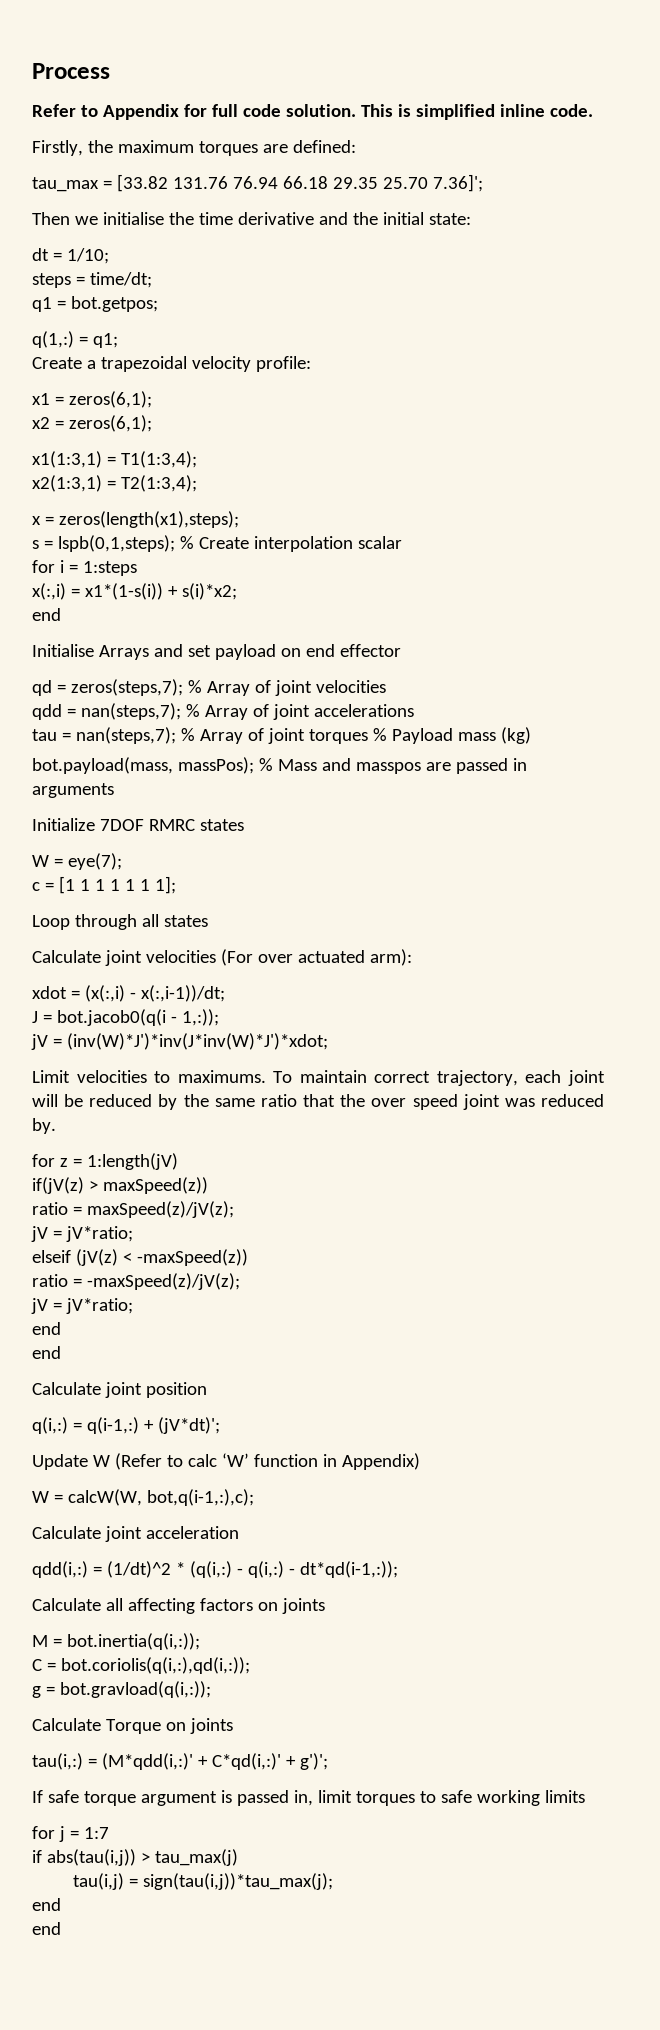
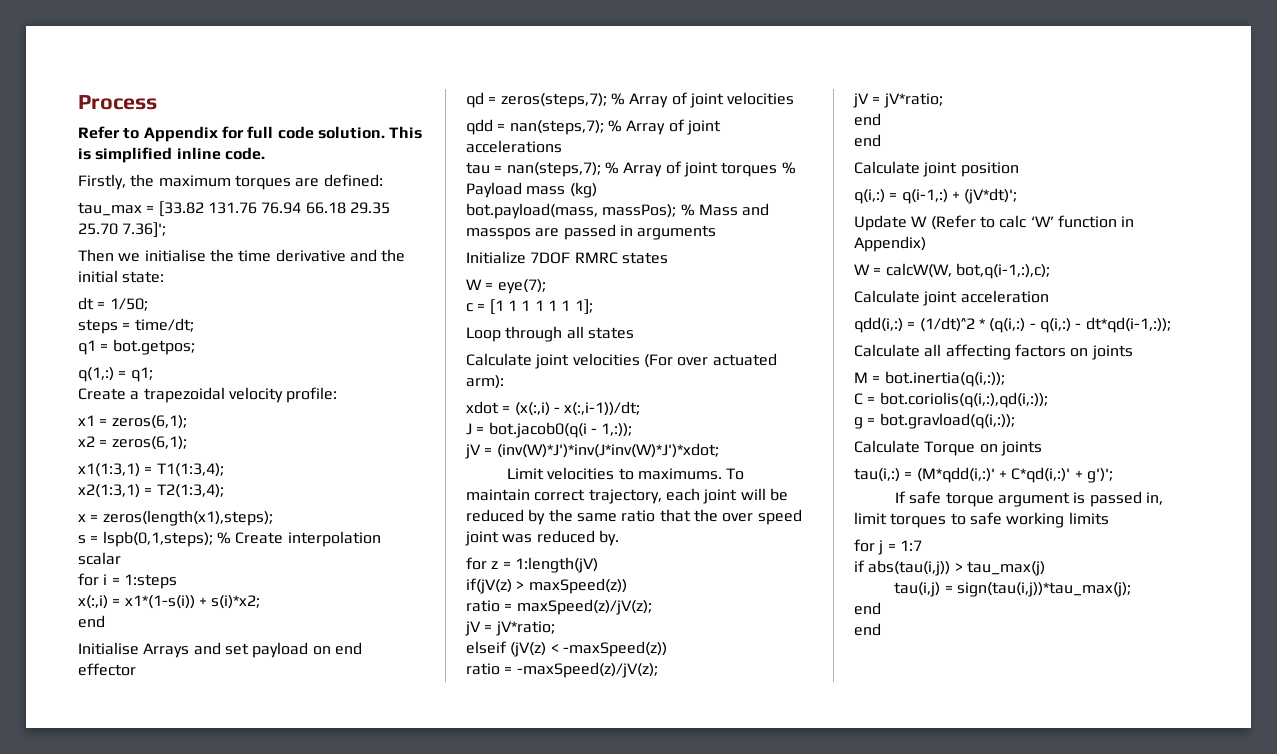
- dt = 1/10;
+ dt = 1/50;

